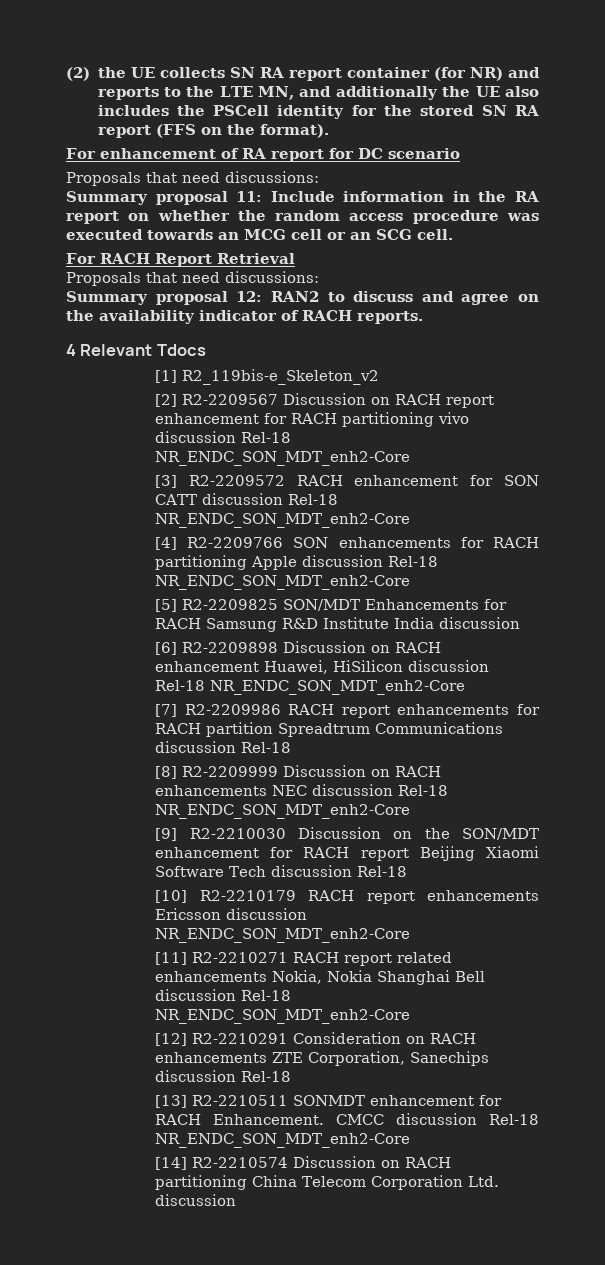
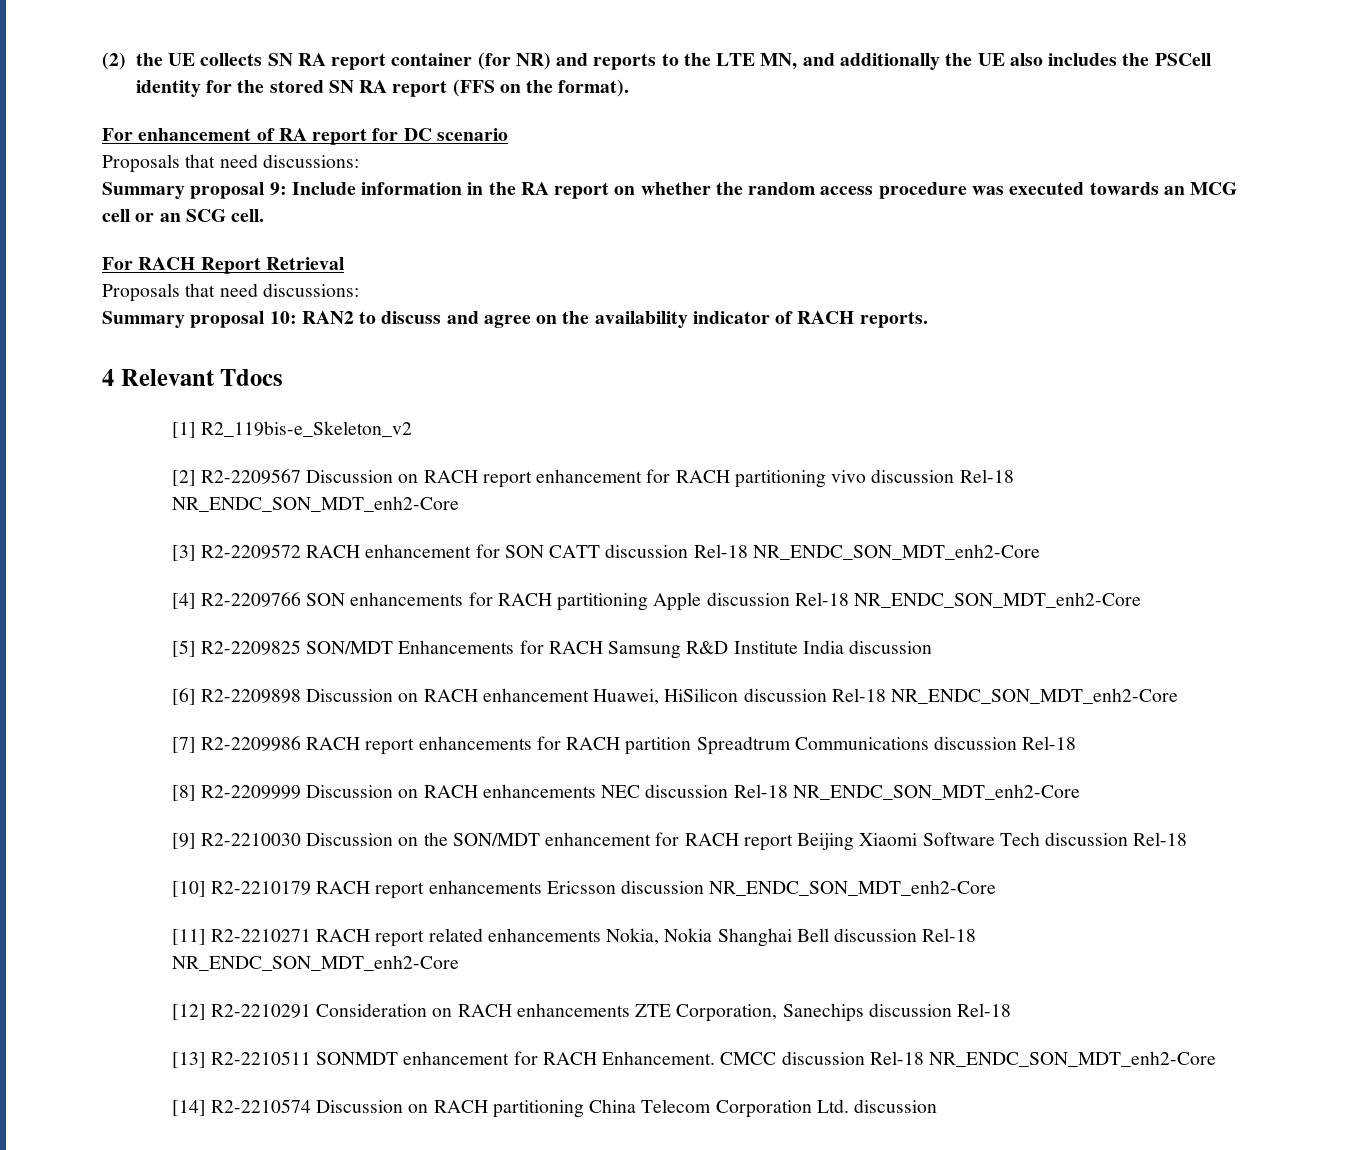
- Summary proposal 11: Include information in the RA report on whether the random access procedure was executed towards an MCG cell or an SCG cell.
+ Summary proposal 9: Include information in the RA report on whether the random access procedure was executed towards an MCG cell or an SCG cell.
- Summary proposal 12: RAN2 to discuss and agree on the availability indicator of RACH reports.
+ Summary proposal 10: RAN2 to discuss and agree on the availability indicator of RACH reports.

